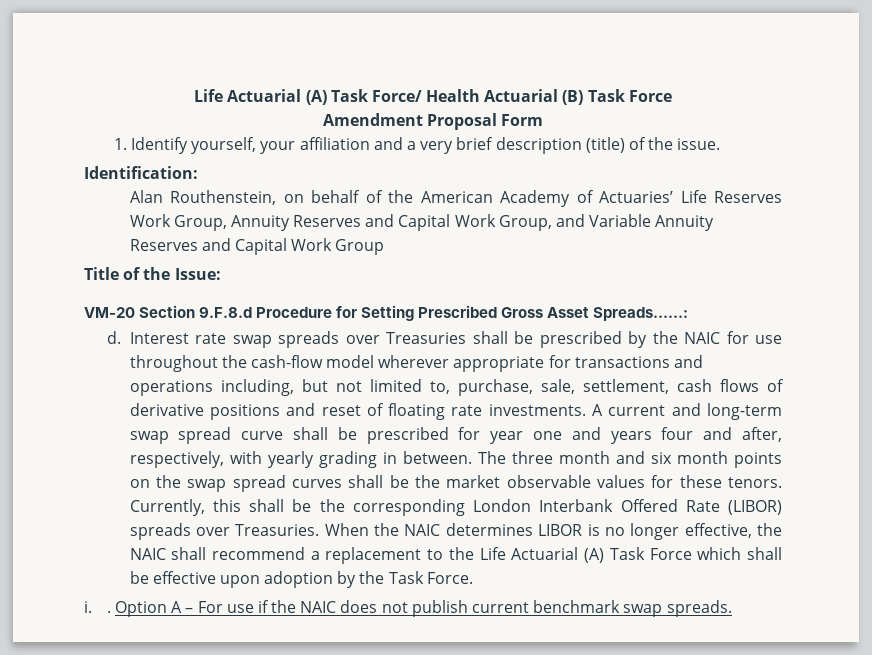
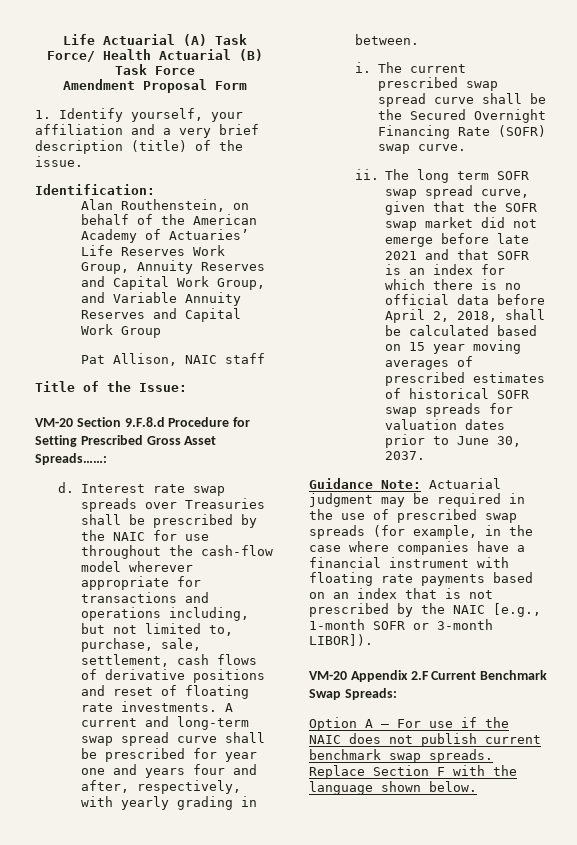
+ Pat Allison, NAIC staff
- A current and long-term swap spread curve shall be prescribed for year one and years four and after, respectively, with yearly grading in between. The three month and six month points on the swap spread curves shall be the market observable values for these tenors. Currently, this shall be the corresponding London Interbank Offered Rate (LIBOR) spreads over Treasuries. When the NAIC determines LIBOR is no longer effective, the NAIC shall recommend a replacement to the Life Actuarial (A) Task Force which shall be effective upon adoption by the Task Force.
- i. . Option A – For use if the NAIC does not publish current benchmark swap spreads.
+ A current and long-term swap spread curve shall be prescribed for year one and years four and after, respectively, with yearly grading in between.
+ i. The current prescribed swap spread curve shall be the Secured Overnight Financing Rate (SOFR) swap curve.
+ ii. The long term SOFR swap spread curve, given that the SOFR swap market did not emerge before late 2021 and that SOFR is an index for which there is no official data before April 2, 2018, shall be calculated based on 15 year moving averages of prescribed estimates of historical SOFR swap spreads for valuation dates prior to June 30, 2037.
+ Guidance Note: Actuarial judgment may be required in the use of prescribed swap spreads (for example, in the case where companies have a financial instrument with floating rate payments based on an index that is not prescribed by the NAIC [e.g., 1-month SOFR or 3-month LIBOR]).
+ VM-20 Appendix 2.F Current Benchmark Swap Spreads:
+ Option A – For use if the NAIC does not publish current benchmark swap spreads.
+ Replace Section F with the language shown below.

